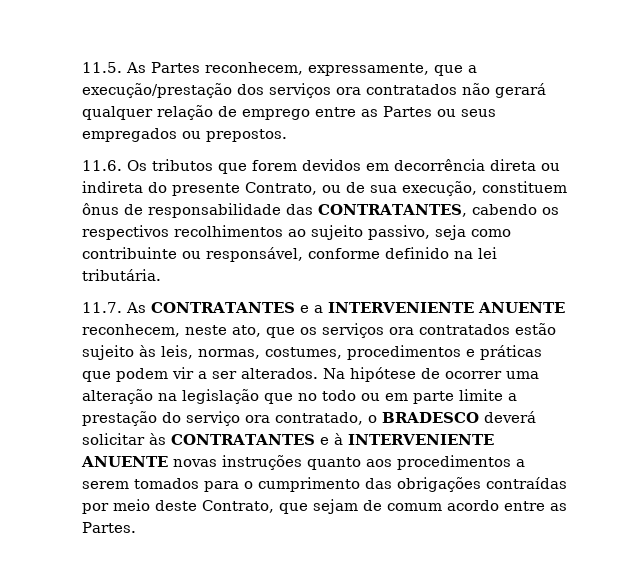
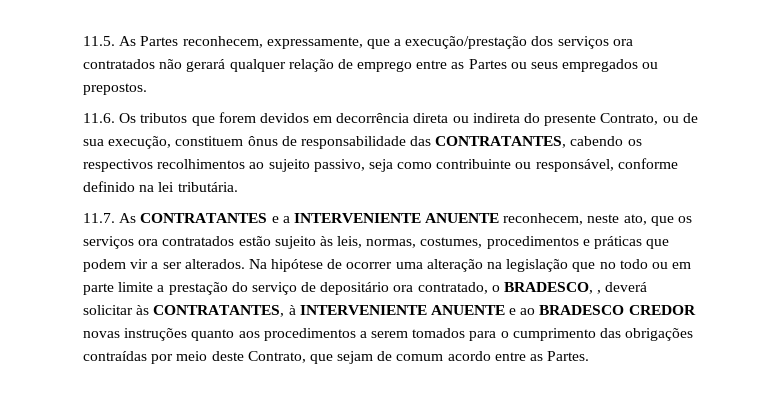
- Na hipótese de ocorrer uma alteração na legislação que no todo ou em parte limite a prestação do serviço ora contratado, o BRADESCO deverá solicitar às CONTRATANTES e à INTERVENIENTE ANUENTE novas instruções quanto aos procedimentos a serem tomados para o cumprimento das obrigações contraídas por meio deste Contrato, que sejam de comum acordo entre as Partes.
+ Na hipótese de ocorrer uma alteração na legislação que no todo ou em parte limite a prestação do serviço de depositário ora contratado, o BRADESCO, , deverá solicitar às CONTRATANTES, à INTERVENIENTE ANUENTE e ao BRADESCO CREDOR novas instruções quanto aos procedimentos a serem tomados para o cumprimento das obrigações contraídas por meio deste Contrato, que sejam de comum acordo entre as Partes.

